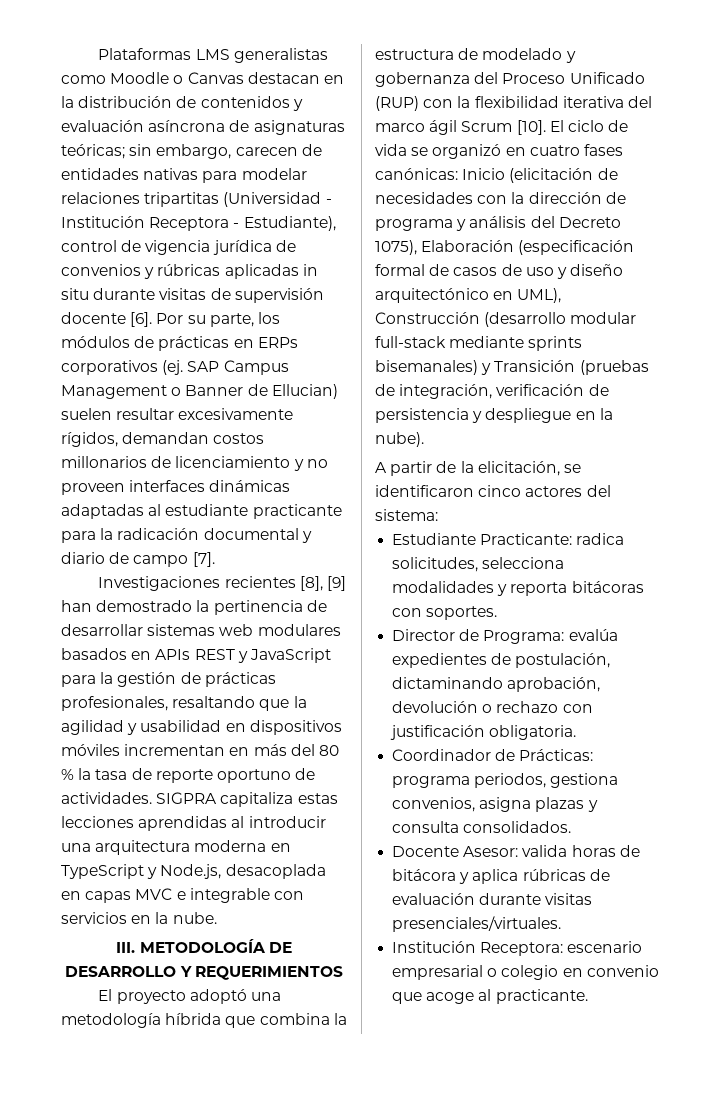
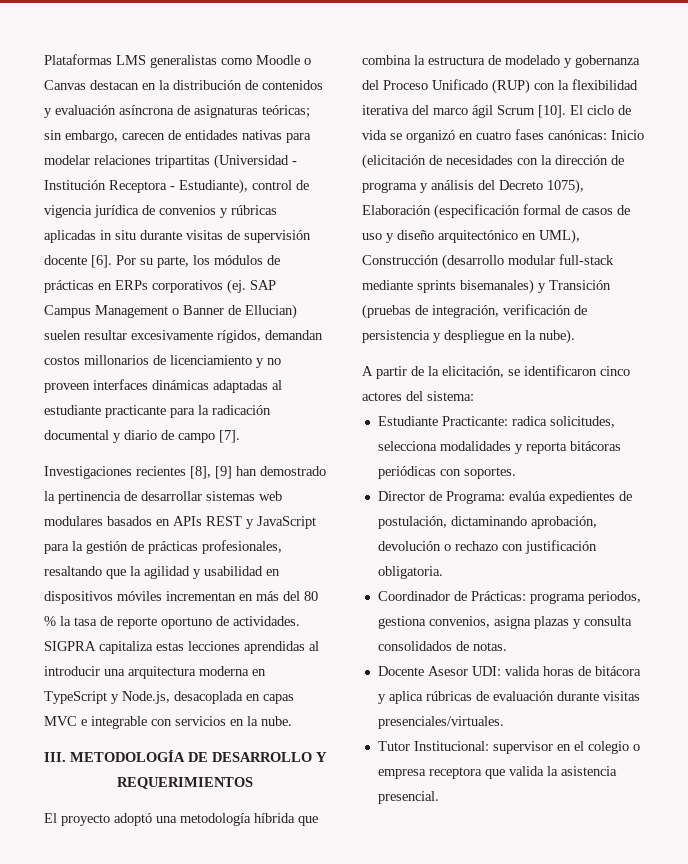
- Estudiante Practicante: radica solicitudes, selecciona modalidades y reporta bitácoras con soportes.
+ Estudiante Practicante: radica solicitudes, selecciona modalidades y reporta bitácoras periódicas con soportes.
- Coordinador de Prácticas: programa periodos, gestiona convenios, asigna plazas y consulta consolidados.
+ Coordinador de Prácticas: programa periodos, gestiona convenios, asigna plazas y consulta consolidados de notas.
- Docente Asesor: valida horas de bitácora y aplica rúbricas de evaluación durante visitas presenciales/virtuales.
+ Docente Asesor UDI: valida horas de bitácora y aplica rúbricas de evaluación durante visitas presenciales/virtuales.
- Institución Receptora: escenario empresarial o colegio en convenio que acoge al practicante.
+ Tutor Institucional: supervisor en el colegio o empresa receptora que valida la asistencia presencial.

